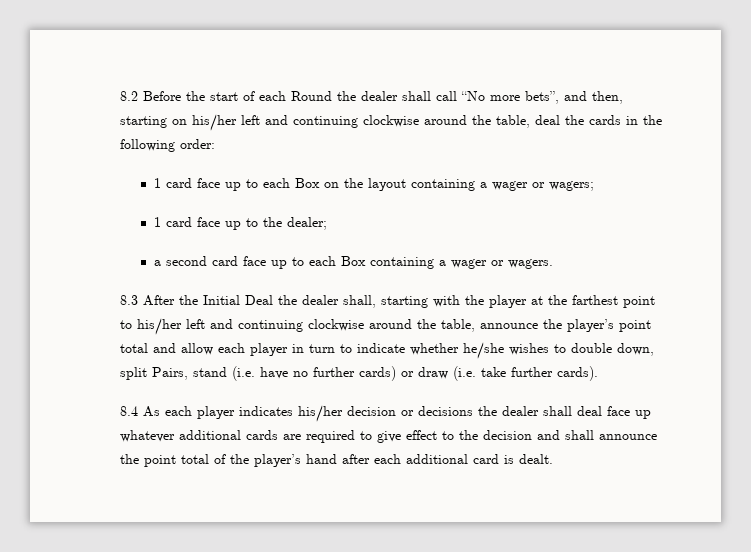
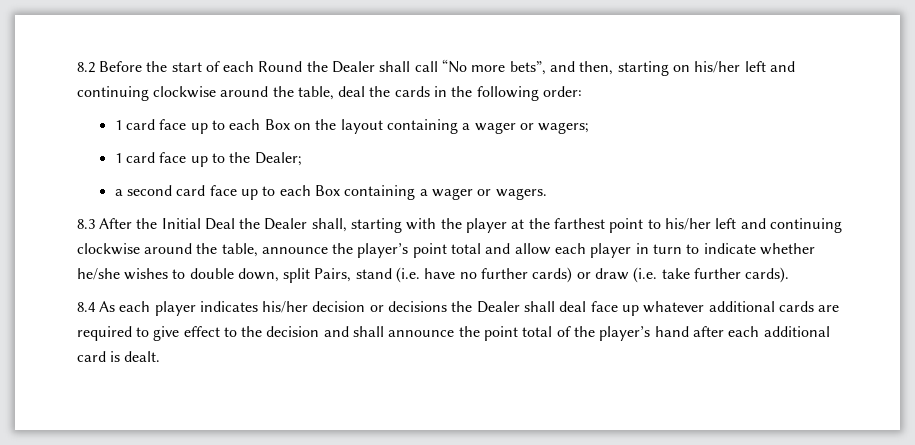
- 8.2 Before the start of each Round the dealer shall call “No more bets”, and then, starting on his/her left and continuing clockwise around the table, deal the cards in the following order:
+ 8.2 Before the start of each Round the Dealer shall call “No more bets”, and then, starting on his/her left and continuing clockwise around the table, deal the cards in the following order:
- 1 card face up to the dealer;
+ 1 card face up to the Dealer;
- 8.3 After the Initial Deal the dealer shall, starting with the player at the farthest point to his/her left and continuing clockwise around the table, announce the player’s point total and allow each player in turn to indicate whether he/she wishes to double down, split Pairs, stand (i.e. have no further cards) or draw (i.e. take further cards).
+ 8.3 After the Initial Deal the Dealer shall, starting with the player at the farthest point to his/her left and continuing clockwise around the table, announce the player’s point total and allow each player in turn to indicate whether he/she wishes to double down, split Pairs, stand (i.e. have no further cards) or draw (i.e. take further cards).
- 8.4 As each player indicates his/her decision or decisions the dealer shall deal face up whatever additional cards are required to give effect to the decision and shall announce the point total of the player’s hand after each additional card is dealt.
+ 8.4 As each player indicates his/her decision or decisions the Dealer shall deal face up whatever additional cards are required to give effect to the decision and shall announce the point total of the player’s hand after each additional card is dealt.

